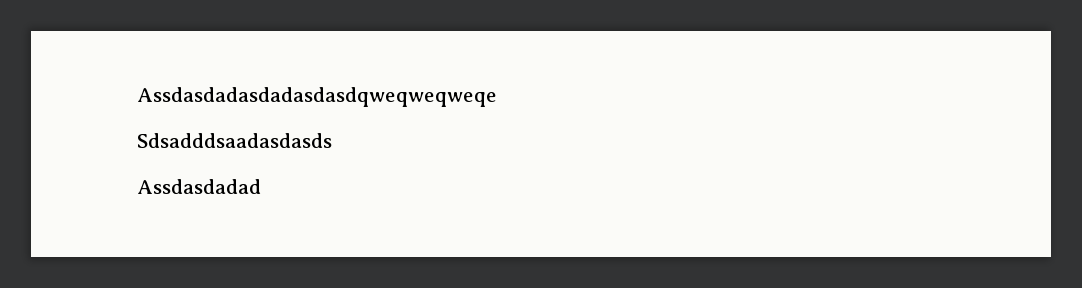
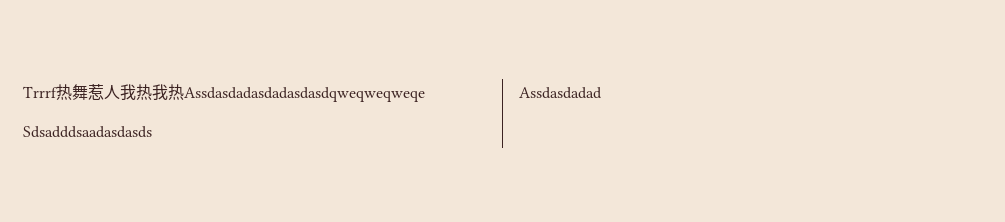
- Assdasdadasdadasdasdqweqweqweqe
+ Trrrf热舞惹人我热我热Assdasdadasdadasdasdqweqweqweqe

